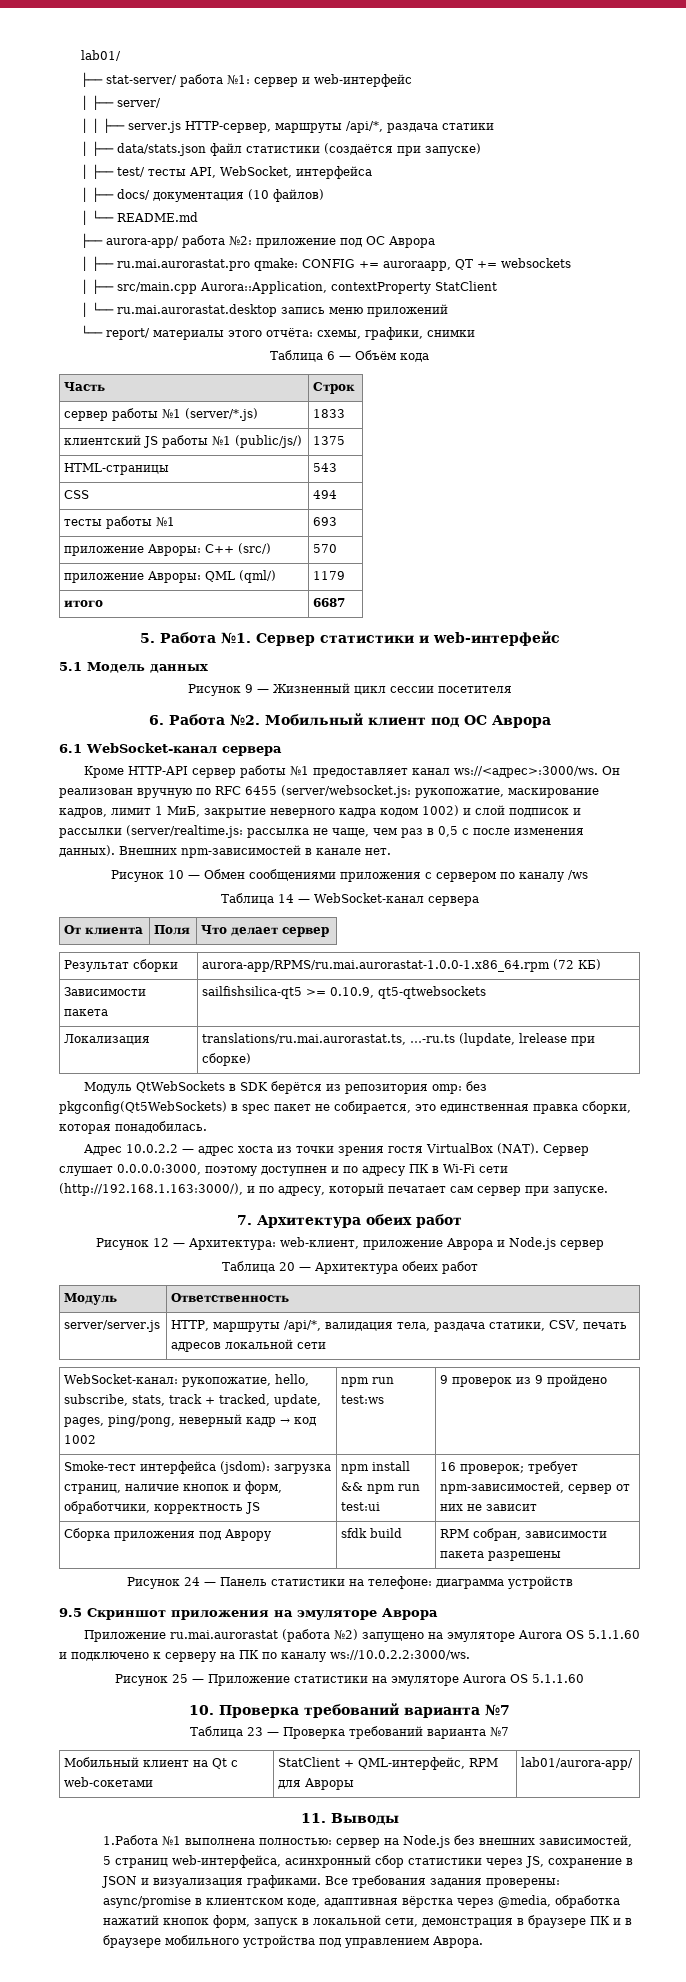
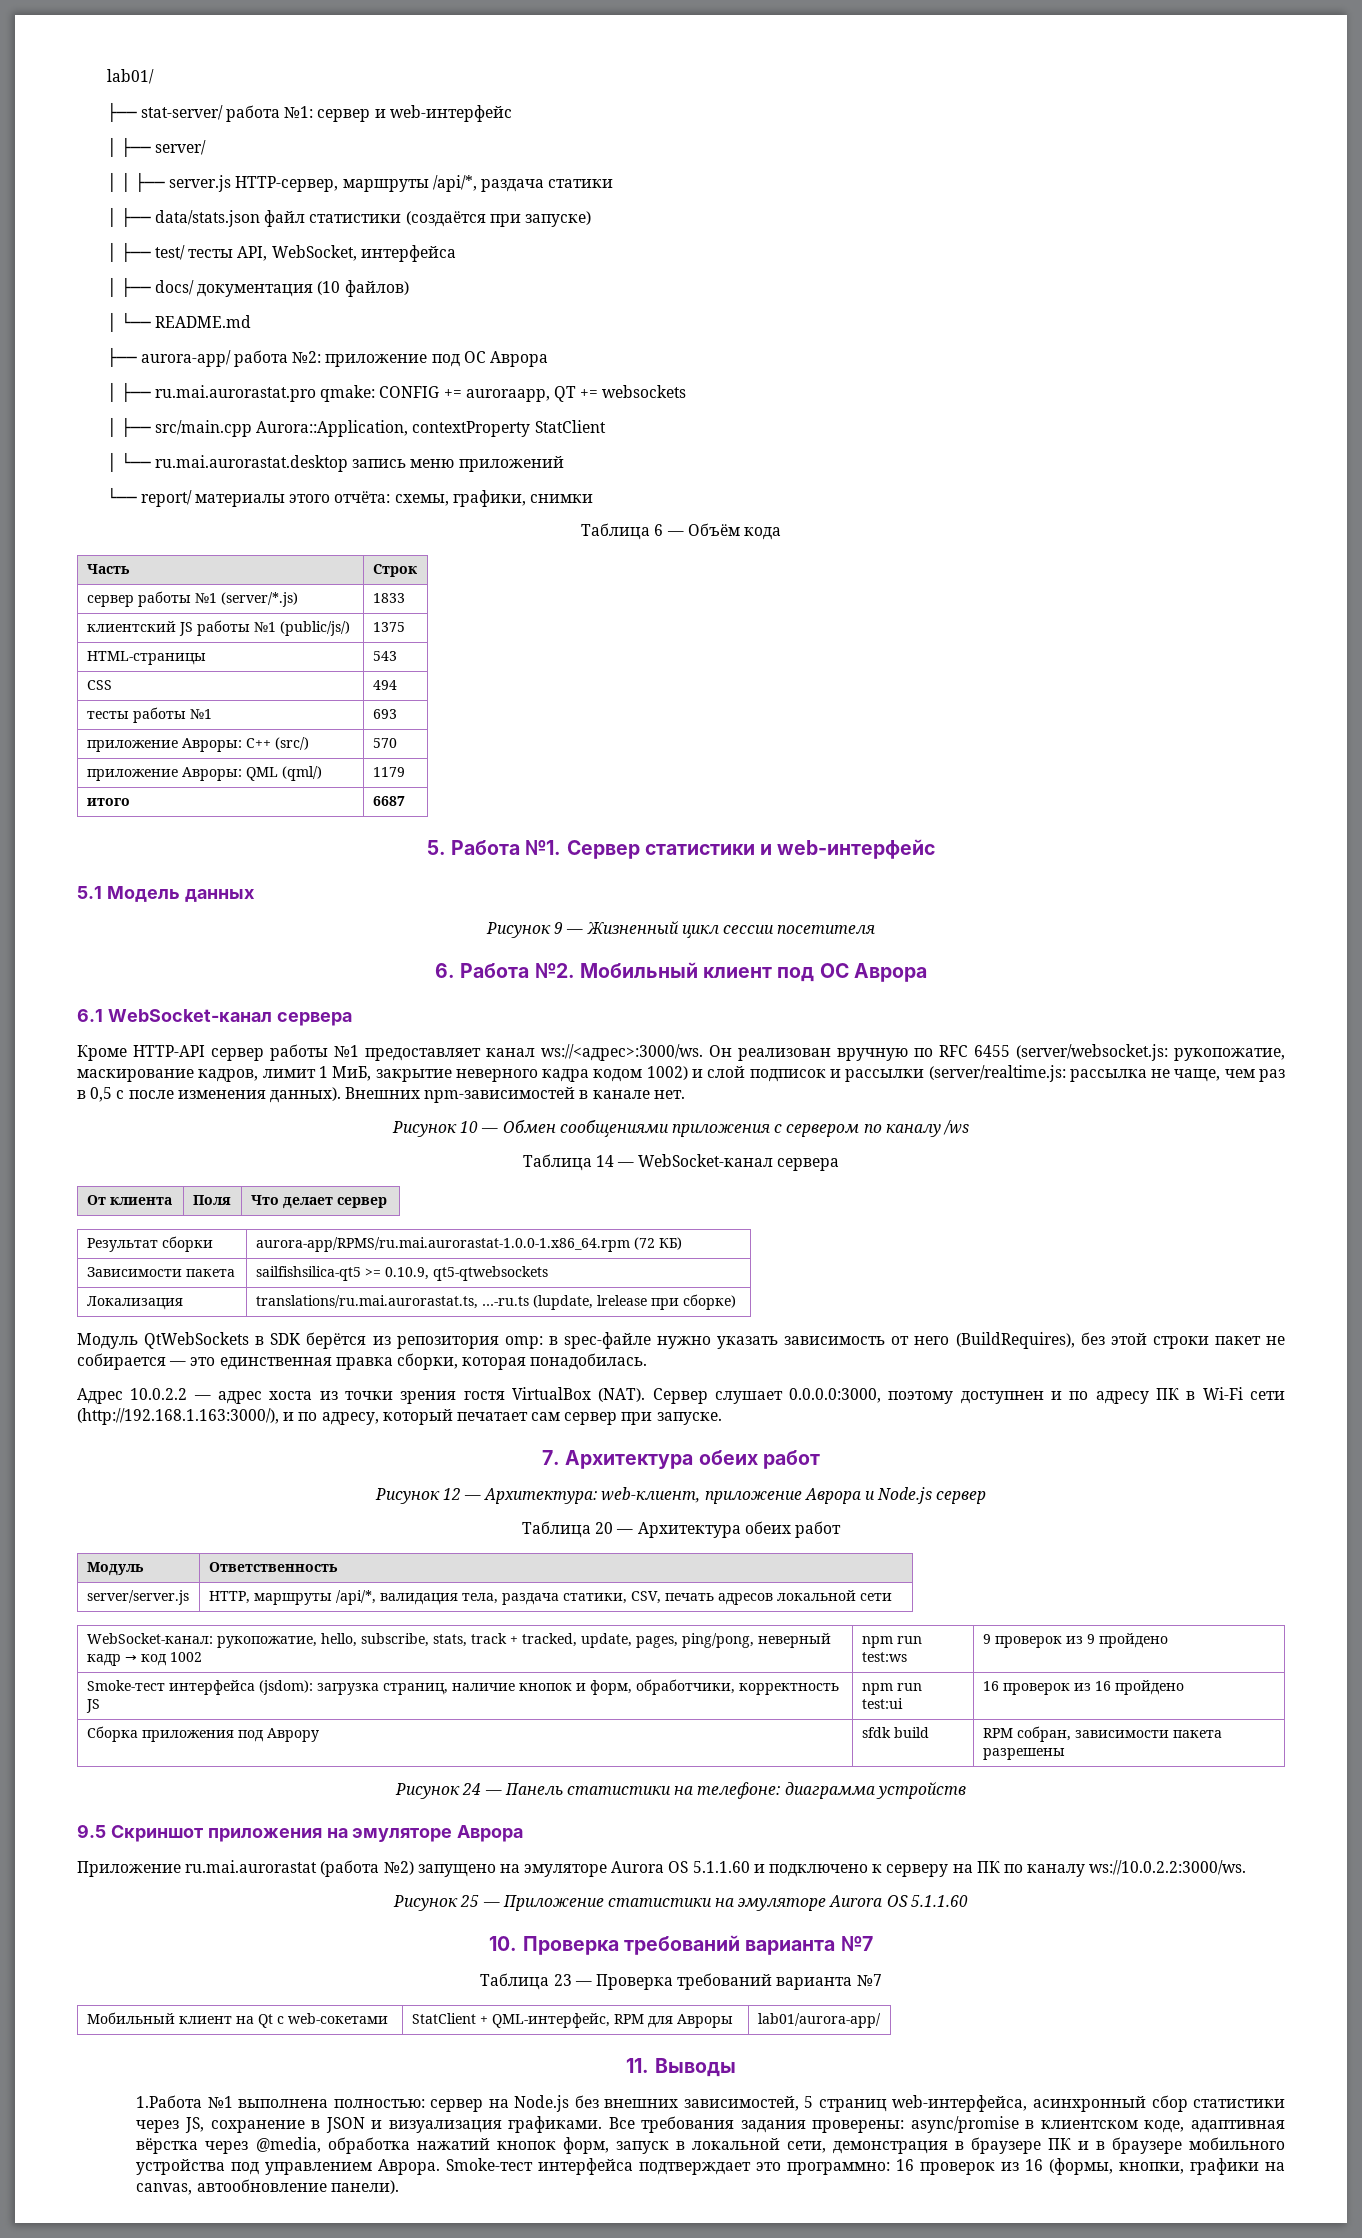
- Модуль QtWebSockets в SDK берётся из репозитория omp: без pkgconfig(Qt5WebSockets) в spec пакет не собирается, это единственная правка сборки, которая понадобилась.
+ Модуль QtWebSockets в SDK берётся из репозитория omp: в spec-файле нужно указать зависимость от него (BuildRequires), без этой строки пакет не собирается — это единственная правка сборки, которая понадобилась.
- Smoke-тест интерфейса (jsdom): загрузка страниц, наличие кнопок и форм, обработчики, корректность JS | npm install && npm run test:ui | 16 проверок; требует npm-зависимостей, сервер от них не зависит
+ Smoke-тест интерфейса (jsdom): загрузка страниц, наличие кнопок и форм, обработчики, корректность JS | npm run test:ui | 16 проверок из 16 пройдено
+ Smoke-тест интерфейса подтверждает это программно: 16 проверок из 16 (формы, кнопки, графики на canvas, автообновление панели).

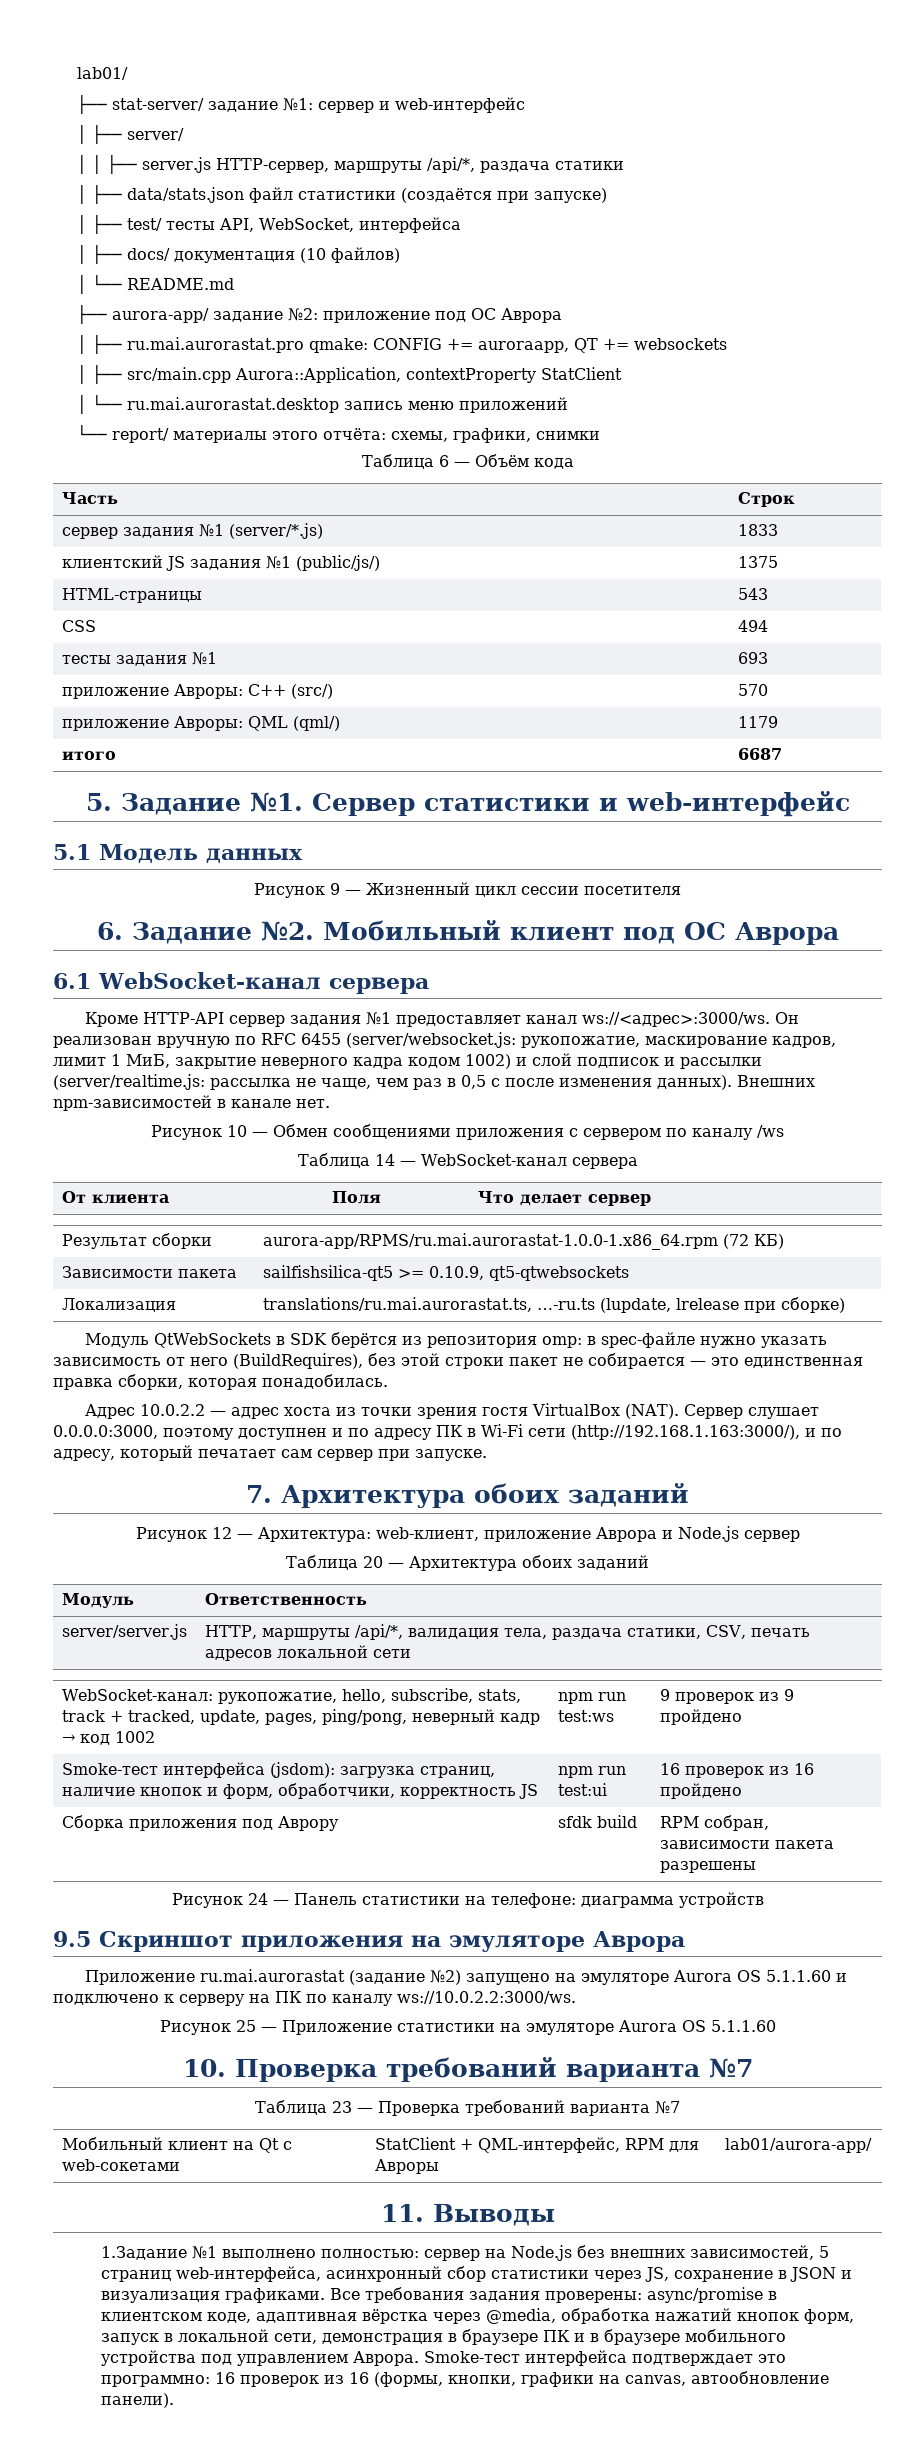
- ├── stat-server/ работа №1: сервер и web-интерфейс
+ ├── stat-server/ задание №1: сервер и web-интерфейс
- ├── aurora-app/ работа №2: приложение под ОС Аврора
+ ├── aurora-app/ задание №2: приложение под ОС Аврора
- сервер работы №1 (server/*.js) | 1833
+ сервер задания №1 (server/*.js) | 1833
- клиентский JS работы №1 (public/js/) | 1375
+ клиентский JS задания №1 (public/js/) | 1375
- тесты работы №1 | 693
+ тесты задания №1 | 693
- 5. Работа №1.
+ 5. Задание №1.
- 6. Работа №2.
+ 6. Задание №2.
- Кроме HTTP-API сервер работы №1 предоставляет канал ws://<адрес>:3000/ws.
+ Кроме HTTP-API сервер задания №1 предоставляет канал ws://<адрес>:3000/ws.
- 7. Архитектура обеих работ
+ 7. Архитектура обоих заданий
- Таблица 20 — Архитектура обеих работ
+ Таблица 20 — Архитектура обоих заданий
- Приложение ru.mai.aurorastat (работа №2) запущено на эмуляторе Aurora OS 5.1.1.60 и подключено к серверу на ПК по каналу ws://10.0.2.2:3000/ws.
+ Приложение ru.mai.aurorastat (задание №2) запущено на эмуляторе Aurora OS 5.1.1.60 и подключено к серверу на ПК по каналу ws://10.0.2.2:3000/ws.
- 1.Работа №1 выполнена полностью: сервер на Node.js без внешних зависимостей, 5 страниц web-интерфейса, асинхронный сбор статистики через JS, сохранение в JSON и визуализация графиками.
+ 1.Задание №1 выполнено полностью: сервер на Node.js без внешних зависимостей, 5 страниц web-интерфейса, асинхронный сбор статистики через JS, сохранение в JSON и визуализация графиками.

